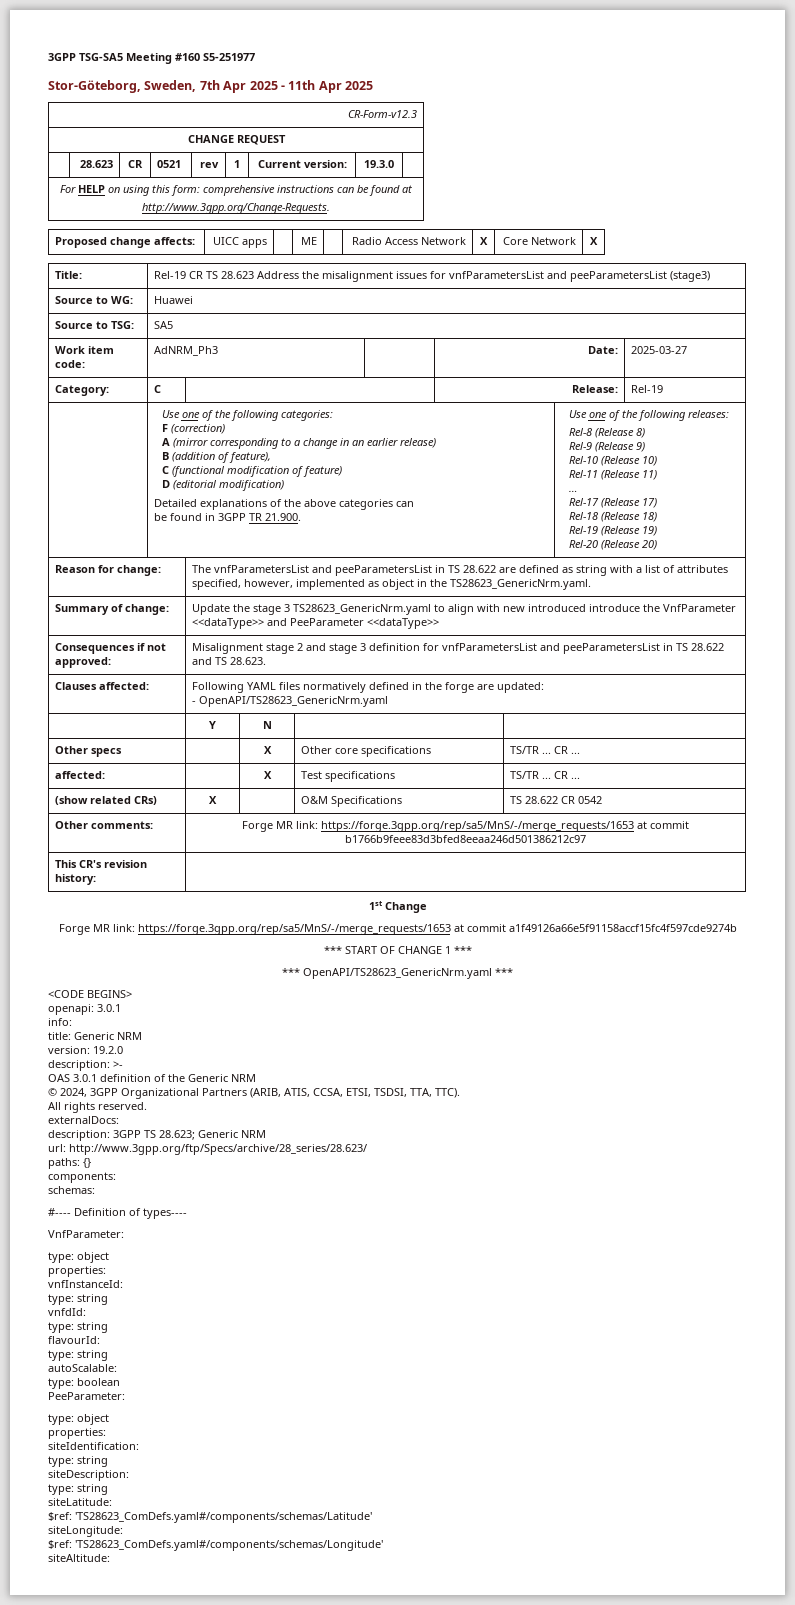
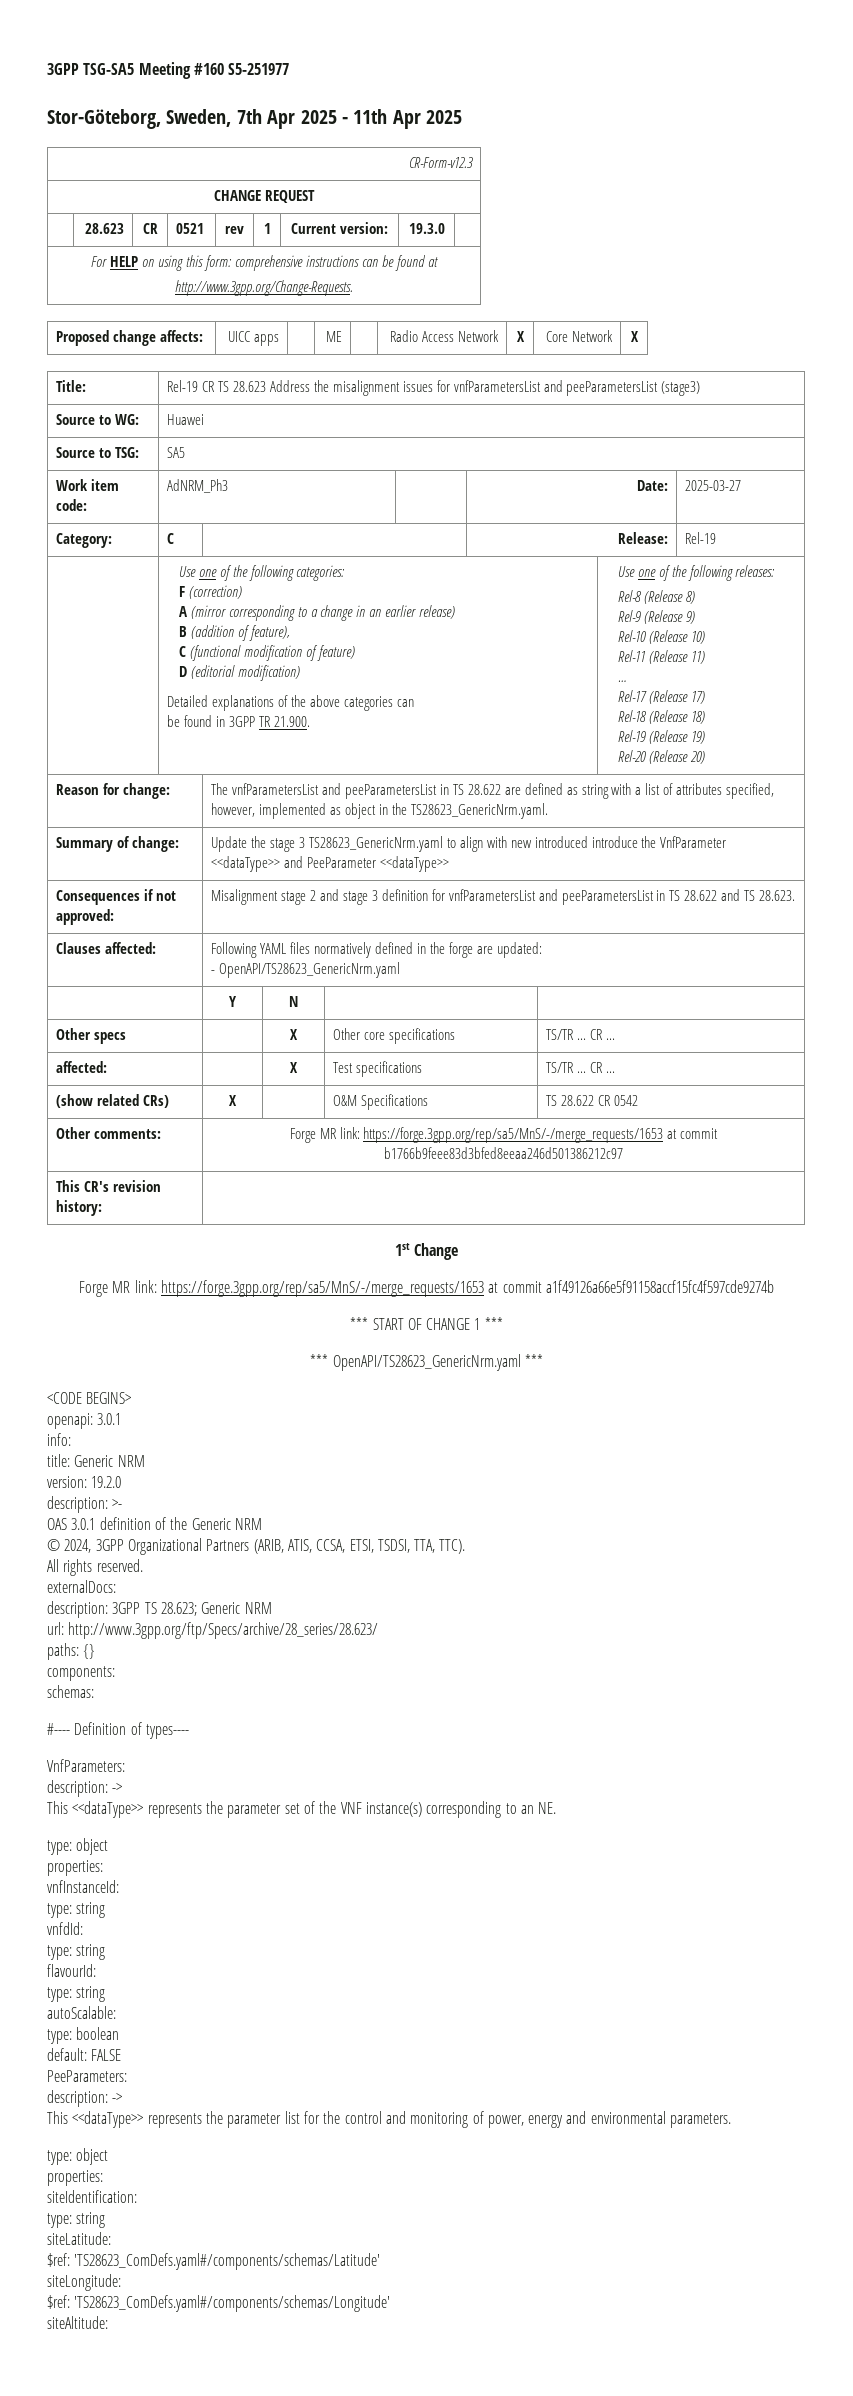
- VnfParameter:
+ VnfParameters:
+ description: ->
+ This <<dataType>> represents the parameter set of the VNF instance(s) corresponding to an NE.
- PeeParameter:
+ default: FALSE
+ PeeParameters:
+ description: ->
+ This <<dataType>> represents the parameter list for the control and monitoring of power, energy and environmental parameters.
- siteDescription:
- type: string

